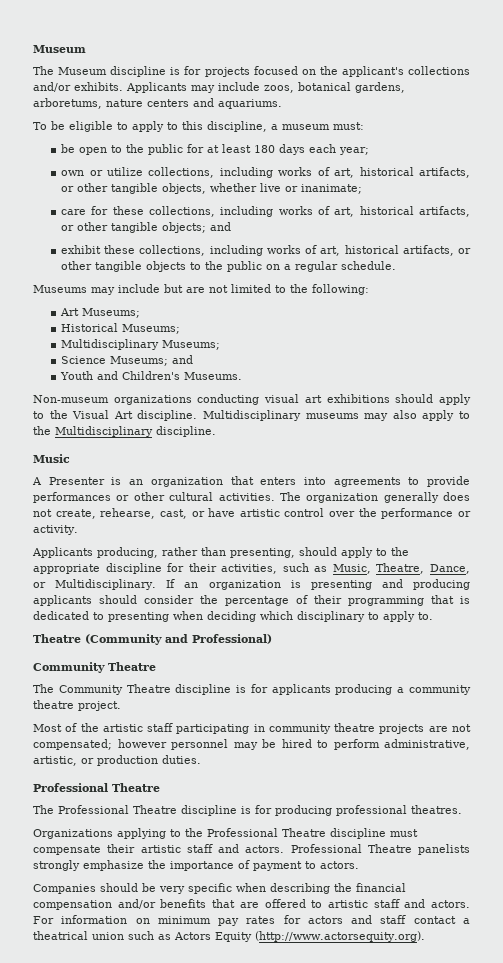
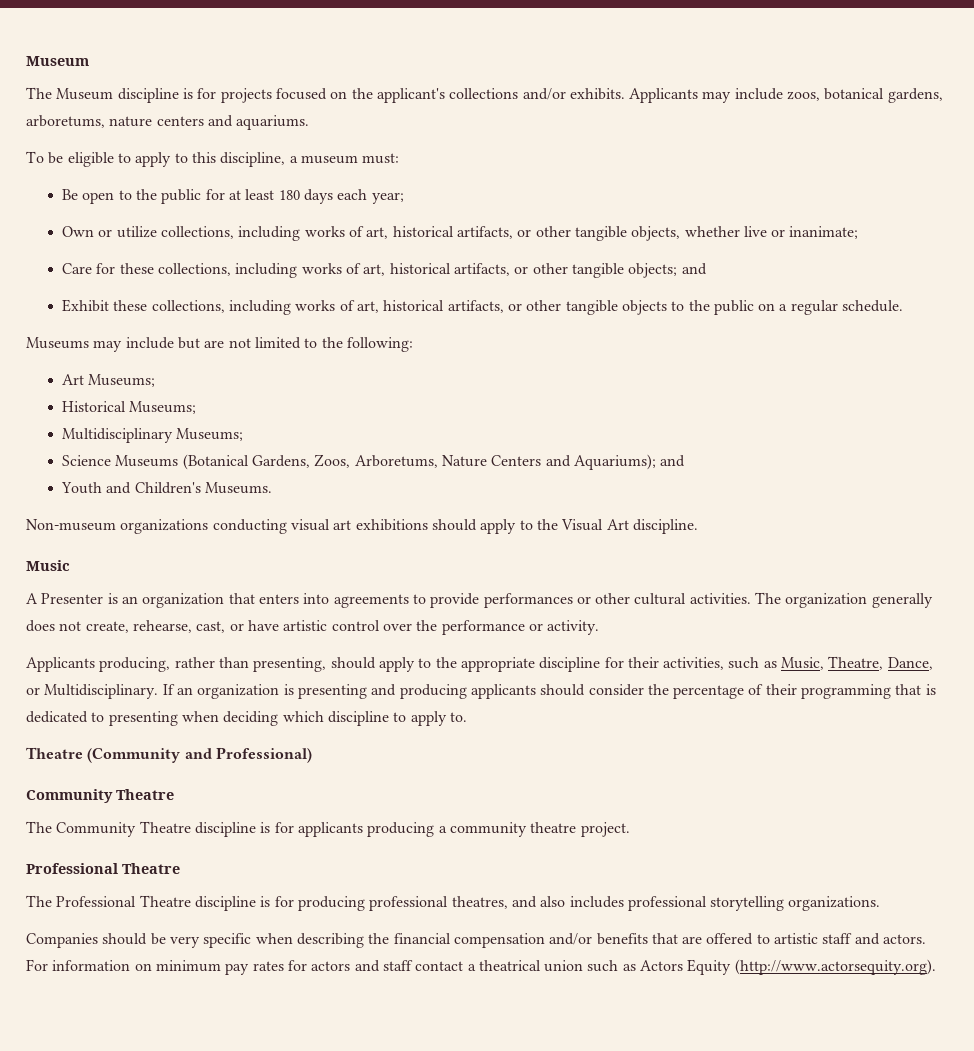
- be open to the public for at least 180 days each year;
+ Be open to the public for at least 180 days each year;
- own or utilize collections, including works of art, historical artifacts, or other tangible objects, whether live or inanimate;
+ Own or utilize collections, including works of art, historical artifacts, or other tangible objects, whether live or inanimate;
- care for these collections, including works of art, historical artifacts, or other tangible objects; and
+ Care for these collections, including works of art, historical artifacts, or other tangible objects; and
- exhibit these collections, including works of art, historical artifacts, or other tangible objects to the public on a regular schedule.
+ Exhibit these collections, including works of art, historical artifacts, or other tangible objects to the public on a regular schedule.
- Science Museums; and
+ Science Museums (Botanical Gardens, Zoos, Arboretums, Nature Centers and Aquariums); and
- Multidisciplinary museums may also apply to the Multidisciplinary discipline.
- If an organization is presenting and producing applicants should consider the percentage of their programming that is dedicated to presenting when deciding which disciplinary to apply to.
+ If an organization is presenting and producing applicants should consider the percentage of their programming that is dedicated to presenting when deciding which discipline to apply to.
- Most of the artistic staff participating in community theatre projects are not compensated; however personnel may be hired to perform administrative, artistic, or production duties.
- The Professional Theatre discipline is for producing professional theatres.
- Organizations applying to the Professional Theatre discipline must compensate their artistic staff and actors. Professional Theatre panelists strongly emphasize the importance of payment to actors.
+ The Professional Theatre discipline is for producing professional theatres, and also includes professional storytelling organizations.

